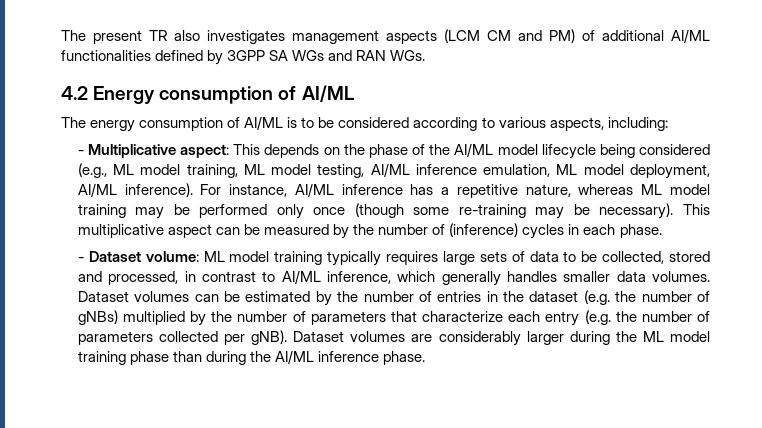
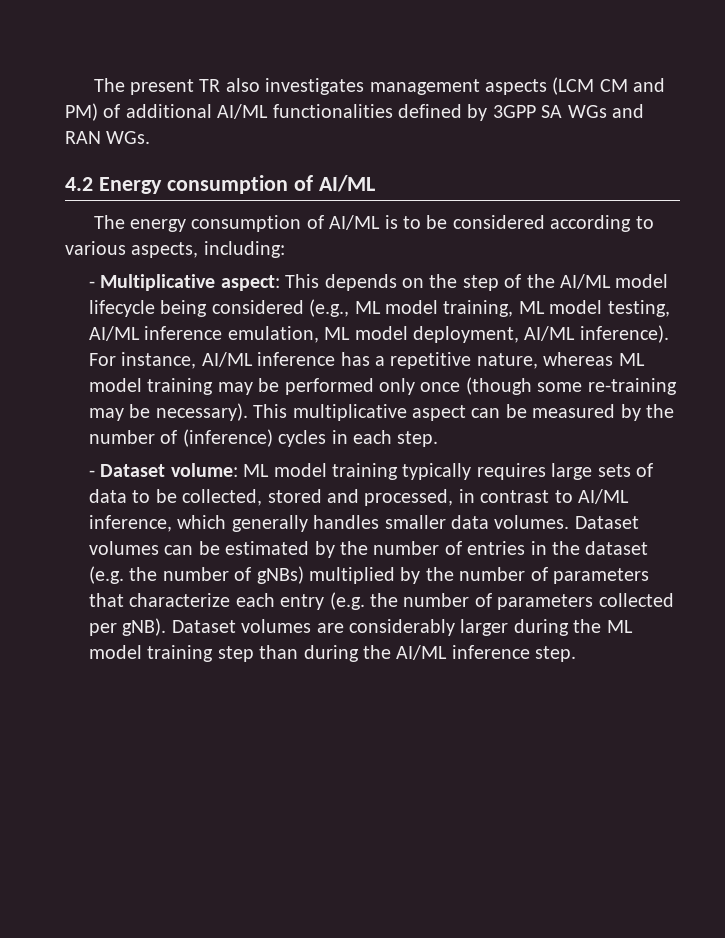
- - Multiplicative aspect: This depends on the phase of the AI/ML model lifecycle being considered (e.g., ML model training, ML model testing, AI/ML inference emulation, ML model deployment, AI/ML inference).
+ - Multiplicative aspect: This depends on the step of the AI/ML model lifecycle being considered (e.g., ML model training, ML model testing, AI/ML inference emulation, ML model deployment, AI/ML inference).
- This multiplicative aspect can be measured by the number of (inference) cycles in each phase.
+ This multiplicative aspect can be measured by the number of (inference) cycles in each step.
- Dataset volumes are considerably larger during the ML model training phase than during the AI/ML inference phase.
+ Dataset volumes are considerably larger during the ML model training step than during the AI/ML inference step.

